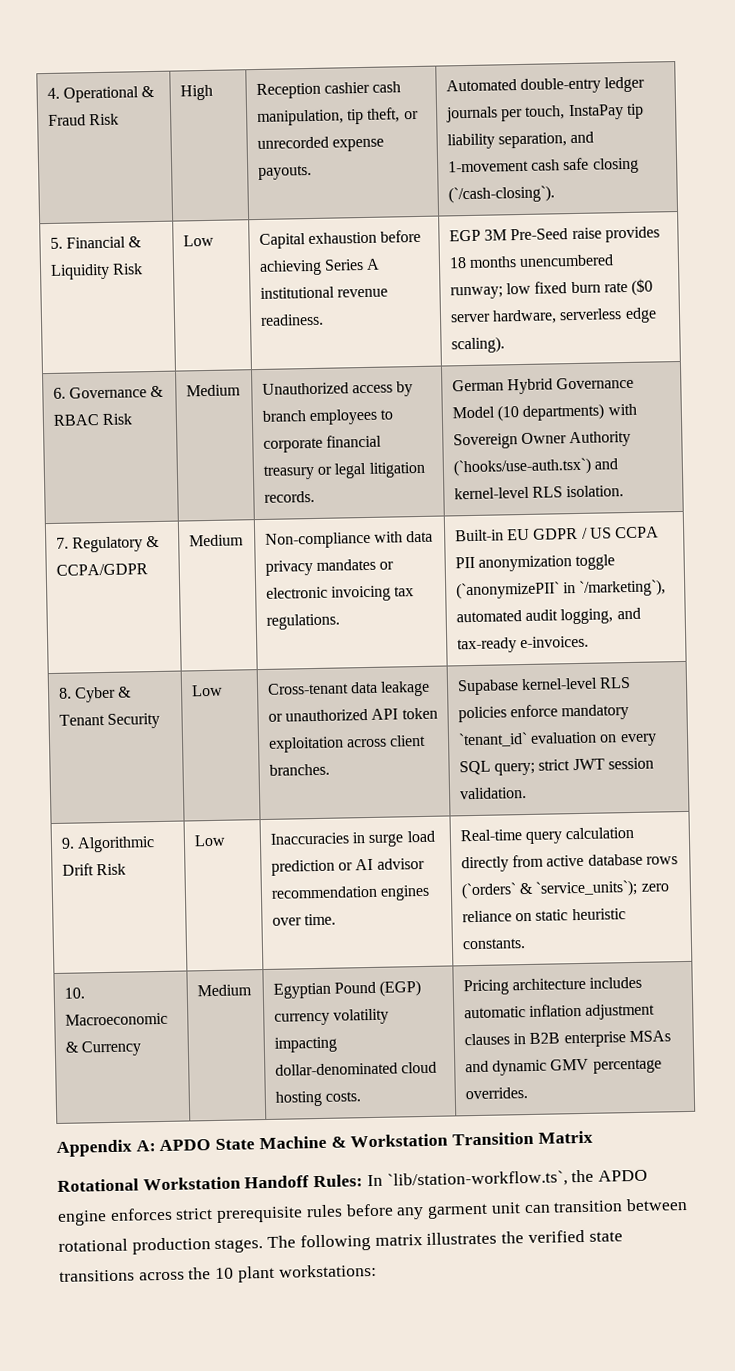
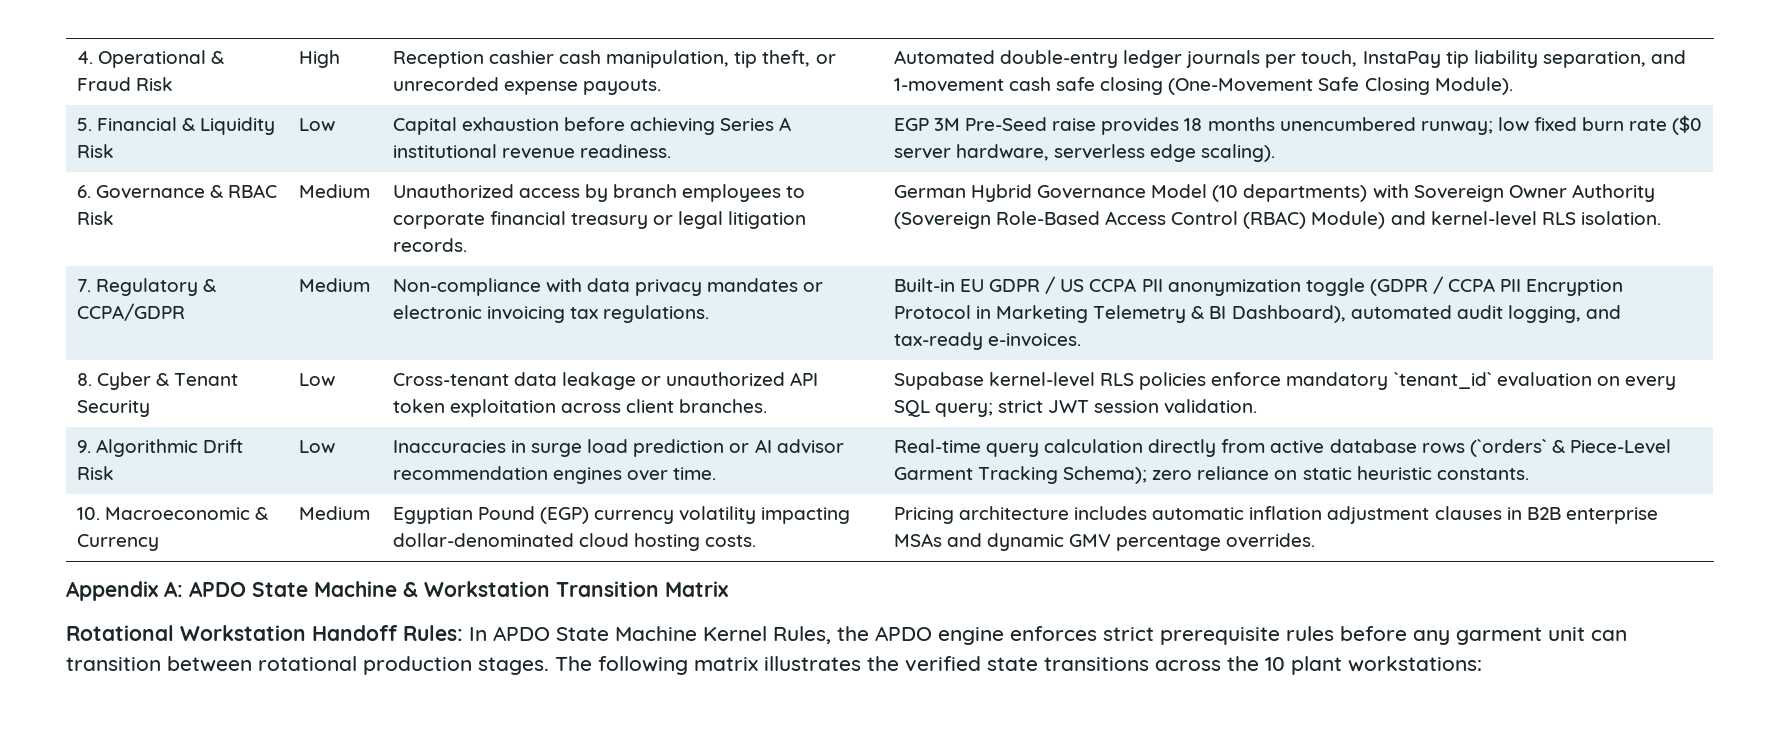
- 4. Operational & Fraud Risk | High | Reception cashier cash manipulation, tip theft, or unrecorded expense payouts. | Automated double-entry ledger journals per touch, InstaPay tip liability separation, and 1-movement cash safe closing (`/cash-closing`).
+ 4. Operational & Fraud Risk | High | Reception cashier cash manipulation, tip theft, or unrecorded expense payouts. | Automated double-entry ledger journals per touch, InstaPay tip liability separation, and 1-movement cash safe closing (One-Movement Safe Closing Module).
- 6. Governance & RBAC Risk | Medium | Unauthorized access by branch employees to corporate financial treasury or legal litigation records. | German Hybrid Governance Model (10 departments) with Sovereign Owner Authority (`hooks/use-auth.tsx`) and kernel-level RLS isolation.
+ 6. Governance & RBAC Risk | Medium | Unauthorized access by branch employees to corporate financial treasury or legal litigation records. | German Hybrid Governance Model (10 departments) with Sovereign Owner Authority (Sovereign Role-Based Access Control (RBAC) Module) and kernel-level RLS isolation.
- Built-in EU GDPR / US CCPA PII anonymization toggle (`anonymizePII` in `/marketing`), automated audit logging, and tax-ready e-invoices.
+ Built-in EU GDPR / US CCPA PII anonymization toggle (GDPR / CCPA PII Encryption Protocol in Marketing Telemetry & BI Dashboard), automated audit logging, and tax-ready e-invoices.
- 9. Algorithmic Drift Risk | Low | Inaccuracies in surge load prediction or AI advisor recommendation engines over time. | Real-time query calculation directly from active database rows (`orders` & `service_units`); zero reliance on static heuristic constants.
+ 9. Algorithmic Drift Risk | Low | Inaccuracies in surge load prediction or AI advisor recommendation engines over time. | Real-time query calculation directly from active database rows (`orders` & Piece-Level Garment Tracking Schema); zero reliance on static heuristic constants.
- Rotational Workstation Handoff Rules: In `lib/station-workflow.ts`, the APDO engine enforces strict prerequisite rules before any garment unit can transition between rotational production stages.
+ Rotational Workstation Handoff Rules: In APDO State Machine Kernel Rules, the APDO engine enforces strict prerequisite rules before any garment unit can transition between rotational production stages.

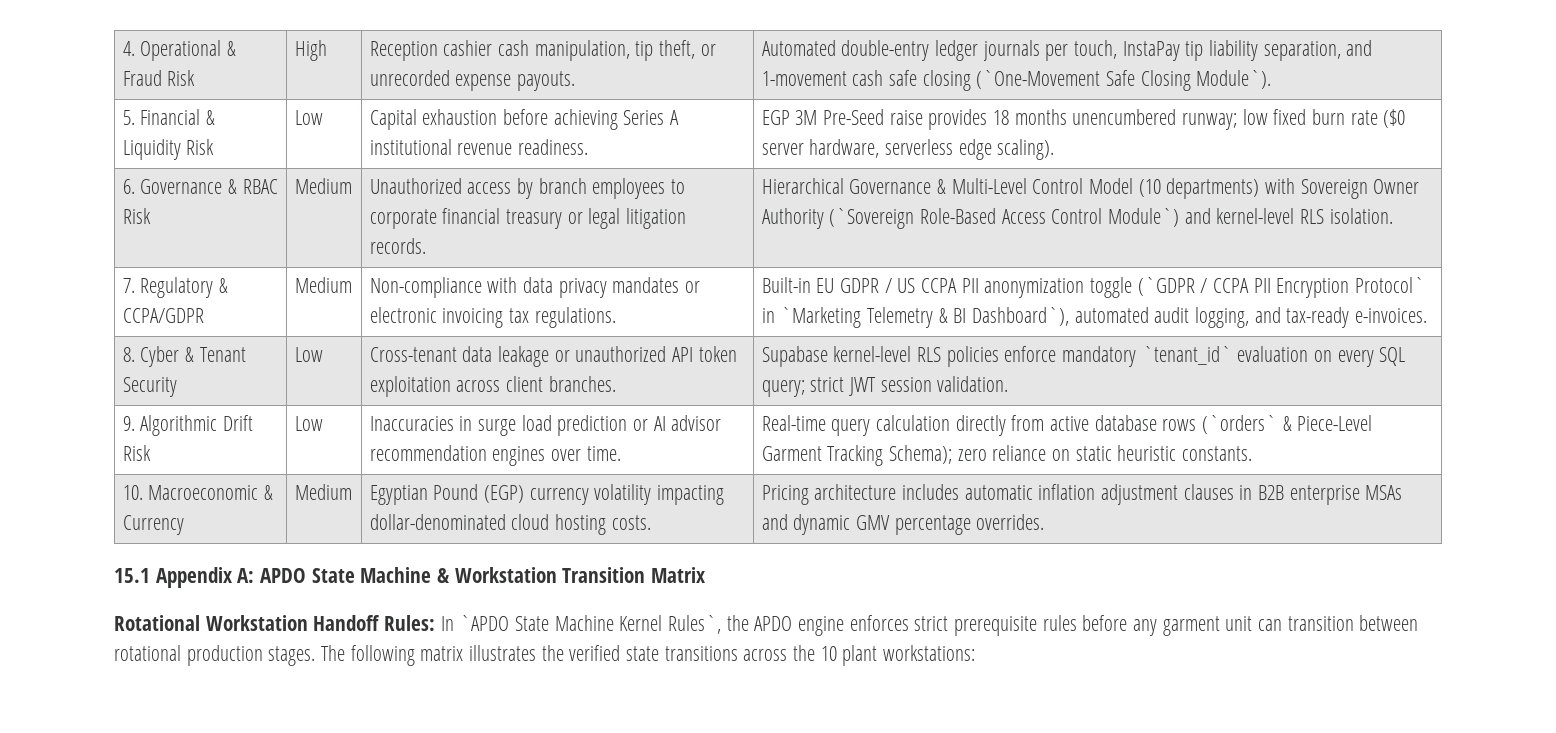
- 4. Operational & Fraud Risk | High | Reception cashier cash manipulation, tip theft, or unrecorded expense payouts. | Automated double-entry ledger journals per touch, InstaPay tip liability separation, and 1-movement cash safe closing (One-Movement Safe Closing Module).
+ 4. Operational & Fraud Risk | High | Reception cashier cash manipulation, tip theft, or unrecorded expense payouts. | Automated double-entry ledger journals per touch, InstaPay tip liability separation, and 1-movement cash safe closing (`One-Movement Safe Closing Module`).
- 6. Governance & RBAC Risk | Medium | Unauthorized access by branch employees to corporate financial treasury or legal litigation records. | German Hybrid Governance Model (10 departments) with Sovereign Owner Authority (Sovereign Role-Based Access Control (RBAC) Module) and kernel-level RLS isolation.
+ 6. Governance & RBAC Risk | Medium | Unauthorized access by branch employees to corporate financial treasury or legal litigation records. | Hierarchical Governance & Multi-Level Control Model (10 departments) with Sovereign Owner Authority (`Sovereign Role-Based Access Control Module`) and kernel-level RLS isolation.
- Built-in EU GDPR / US CCPA PII anonymization toggle (GDPR / CCPA PII Encryption Protocol in Marketing Telemetry & BI Dashboard), automated audit logging, and tax-ready e-invoices.
+ Built-in EU GDPR / US CCPA PII anonymization toggle (`GDPR / CCPA PII Encryption Protocol` in `Marketing Telemetry & BI Dashboard`), automated audit logging, and tax-ready e-invoices.
- Appendix A: APDO State Machine & Workstation Transition Matrix
+ 15.1 Appendix A: APDO State Machine & Workstation Transition Matrix
- Rotational Workstation Handoff Rules: In APDO State Machine Kernel Rules, the APDO engine enforces strict prerequisite rules before any garment unit can transition between rotational production stages.
+ Rotational Workstation Handoff Rules: In `APDO State Machine Kernel Rules`, the APDO engine enforces strict prerequisite rules before any garment unit can transition between rotational production stages.

